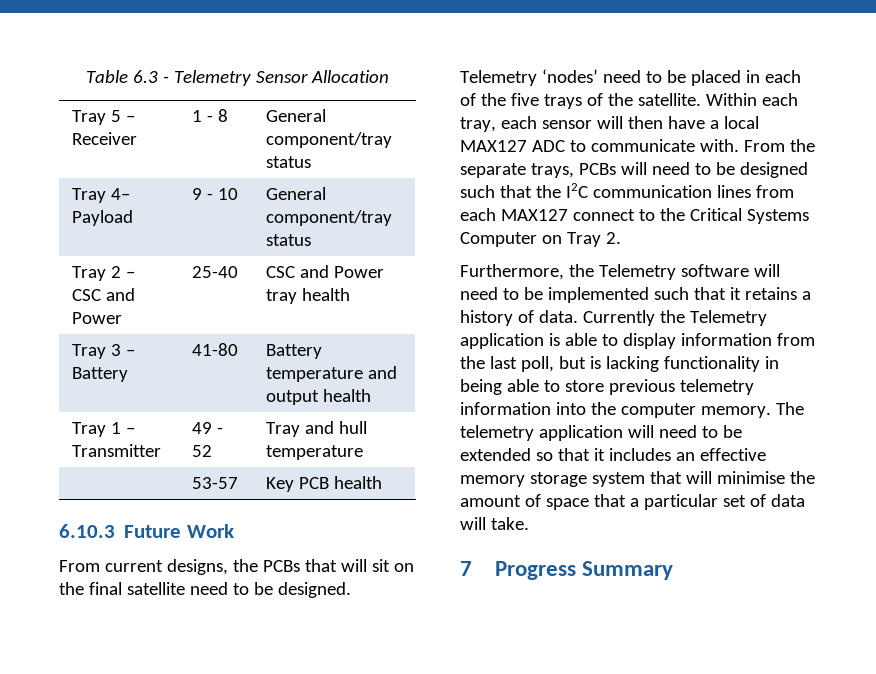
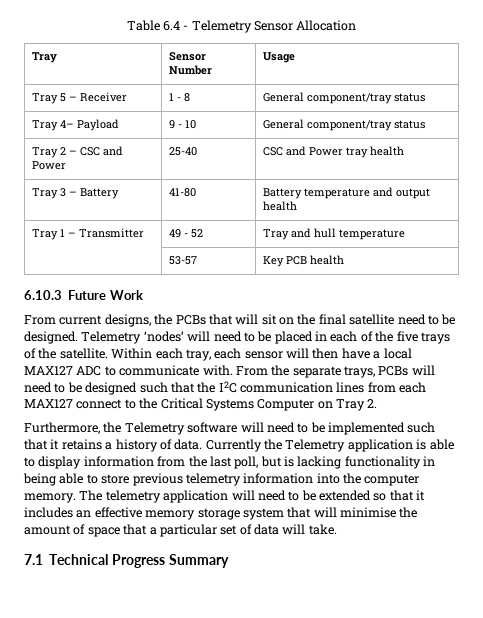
- Table 6.3 - Telemetry Sensor Allocation
+ Table 6.4 - Telemetry Sensor Allocation
+ Tray | Sensor Number | Usage
- Telemetry ‘nodes’ need to be placed in each of the five trays of the satellite.
+ Telemetry ‘nodes’ will need to be placed in each of the five trays of the satellite.
- 7 Progress Summary
+ 7.1 Technical Progress Summary

